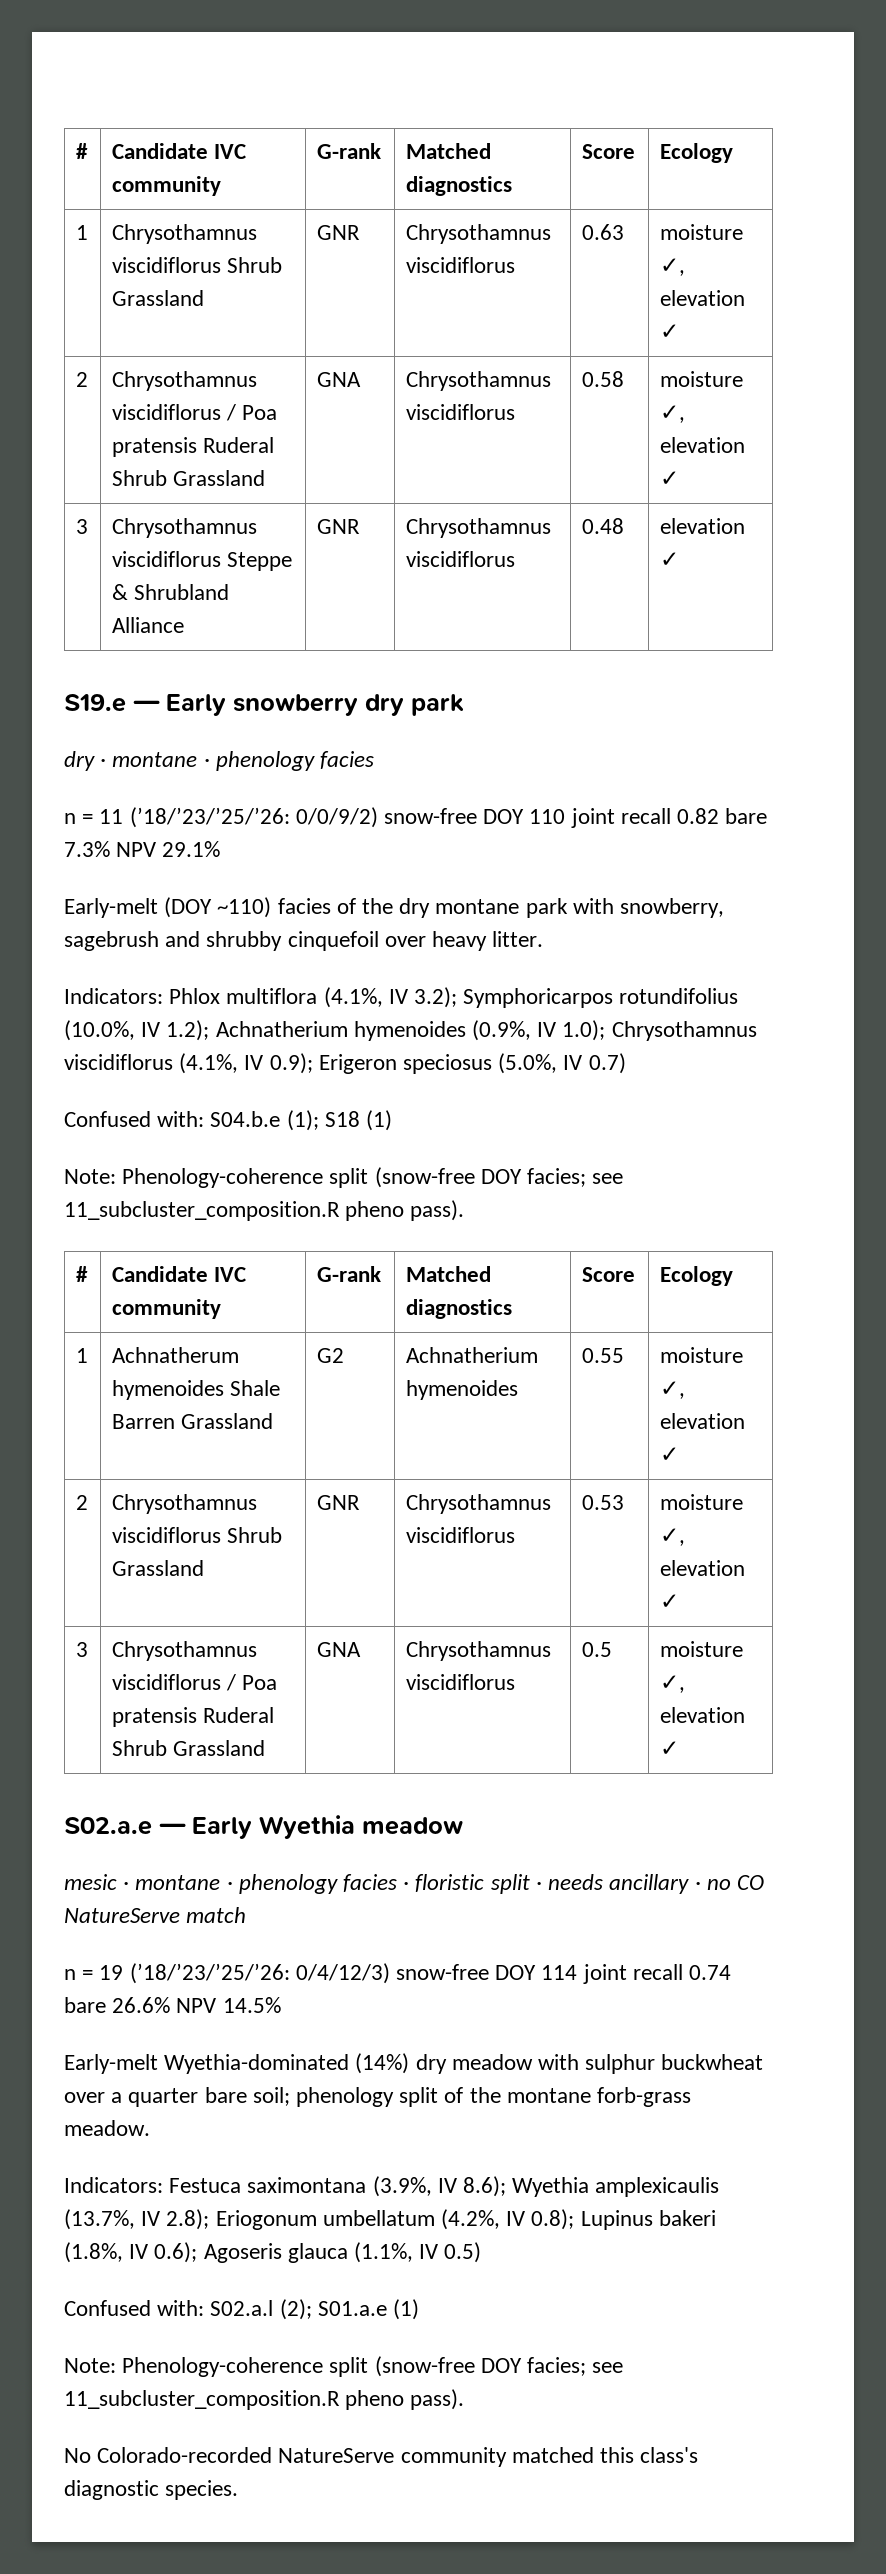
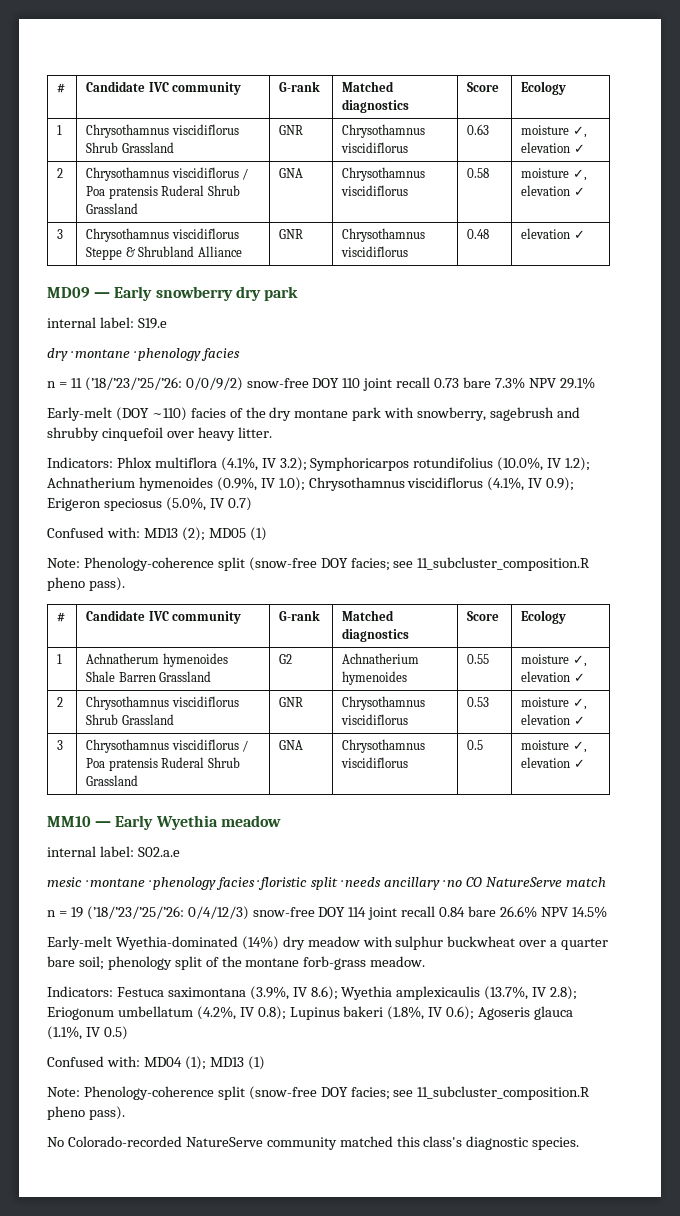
- S19.e — Early snowberry dry park
+ MD09 — Early snowberry dry park
+ internal label: S19.e
- n = 11 (’18/’23/’25/’26: 0/0/9/2) snow-free DOY 110 joint recall 0.82 bare 7.3% NPV 29.1%
+ n = 11 (’18/’23/’25/’26: 0/0/9/2) snow-free DOY 110 joint recall 0.73 bare 7.3% NPV 29.1%
- Confused with: S04.b.e (1); S18 (1)
+ Confused with: MD13 (2); MD05 (1)
- S02.a.e — Early Wyethia meadow
+ MM10 — Early Wyethia meadow
+ internal label: S02.a.e
- n = 19 (’18/’23/’25/’26: 0/4/12/3) snow-free DOY 114 joint recall 0.74 bare 26.6% NPV 14.5%
+ n = 19 (’18/’23/’25/’26: 0/4/12/3) snow-free DOY 114 joint recall 0.84 bare 26.6% NPV 14.5%
- Confused with: S02.a.l (2); S01.a.e (1)
+ Confused with: MD04 (1); MD13 (1)

